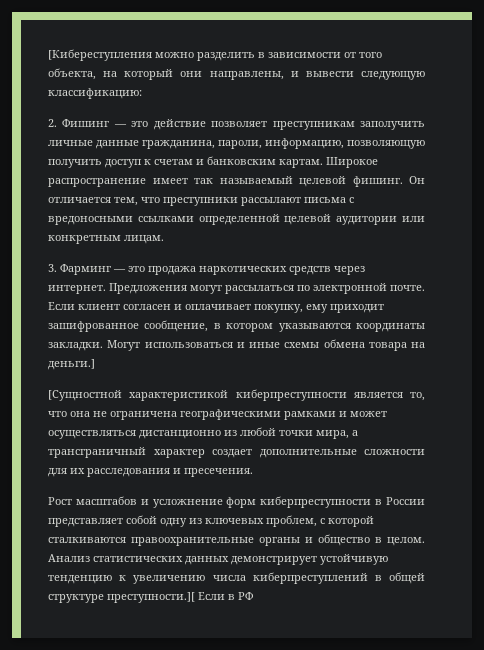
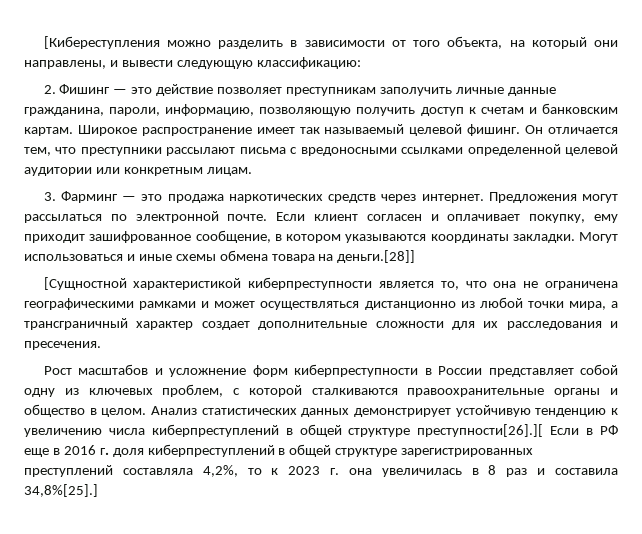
- Могут использоваться и иные схемы обмена товара на деньги.]
+ Могут использоваться и иные схемы обмена товара на деньги.[28]]
- Анализ статистических данных демонстрирует устойчивую тенденцию к увеличению числа киберпреступлений в общей структуре преступности.][ Если в РФ
+ Анализ статистических данных демонстрирует устойчивую тенденцию к увеличению числа киберпреступлений в общей структуре преступности[26].][ Если в РФ еще в 2016 г. доля киберпреступлений в общей структуре зарегистрированных преступлений составляла 4,2%, то к 2023 г. она увеличилась в 8 раз и составила 34,8%[25].]

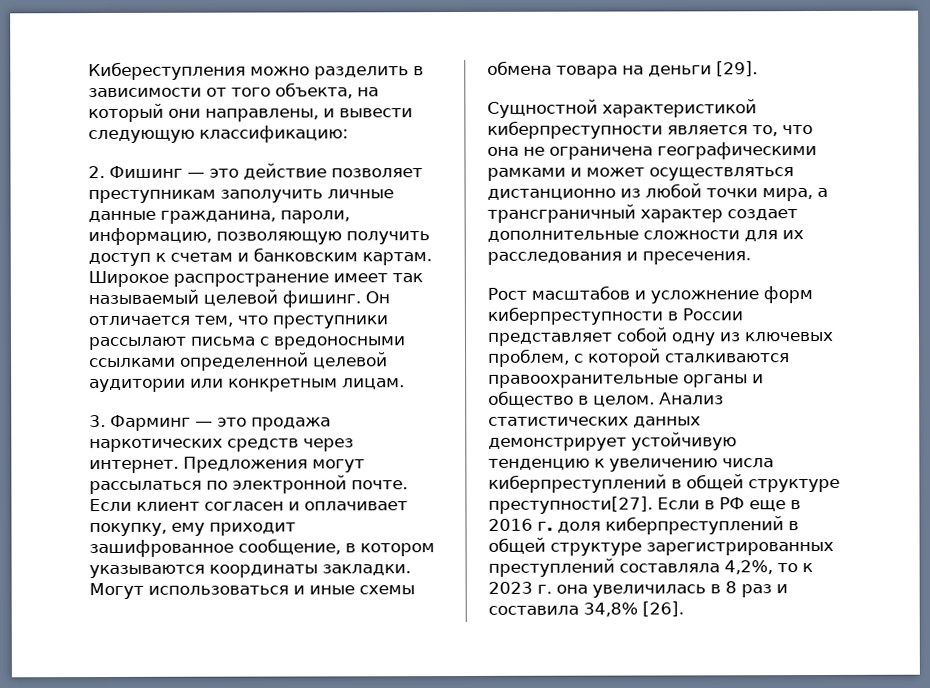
- [Кибереступления можно разделить в зависимости от того объекта, на который они направлены, и вывести следующую классификацию:
+ Кибереступления можно разделить в зависимости от того объекта, на который они направлены, и вывести следующую классификацию:
- Могут использоваться и иные схемы обмена товара на деньги.[28]]
- [Сущностной характеристикой киберпреступности является то, что она не ограничена географическими рамками и может осуществляться дистанционно из любой точки мира, а трансграничный характер создает дополнительные сложности для их расследования и пресечения.
+ Могут использоваться и иные схемы обмена товара на деньги [29].
+ Сущностной характеристикой киберпреступности является то, что она не ограничена географическими рамками и может осуществляться дистанционно из любой точки мира, а трансграничный характер создает дополнительные сложности для их расследования и пресечения.
- Анализ статистических данных демонстрирует устойчивую тенденцию к увеличению числа киберпреступлений в общей структуре преступности[26].][ Если в РФ еще в 2016 г. доля киберпреступлений в общей структуре зарегистрированных преступлений составляла 4,2%, то к 2023 г. она увеличилась в 8 раз и составила 34,8%[25].]
+ Анализ статистических данных демонстрирует устойчивую тенденцию к увеличению числа киберпреступлений в общей структуре преступности[27]. Если в РФ еще в 2016 г. доля киберпреступлений в общей структуре зарегистрированных преступлений составляла 4,2%, то к 2023 г. она увеличилась в 8 раз и составила 34,8% [26].

